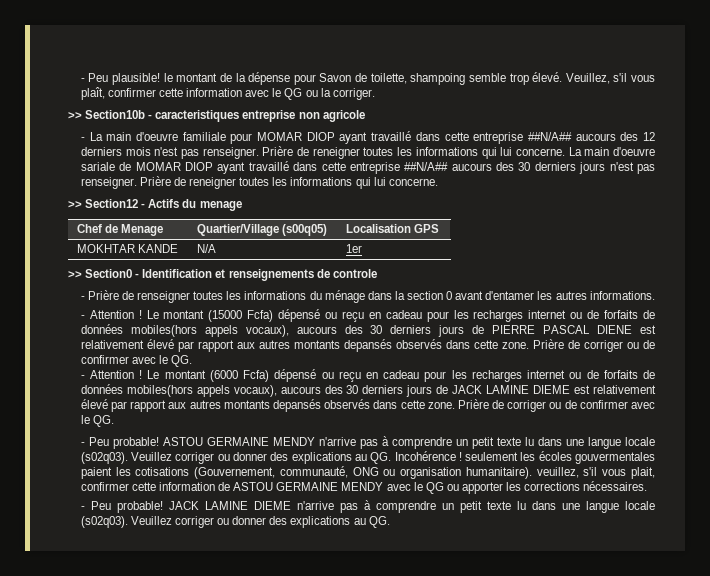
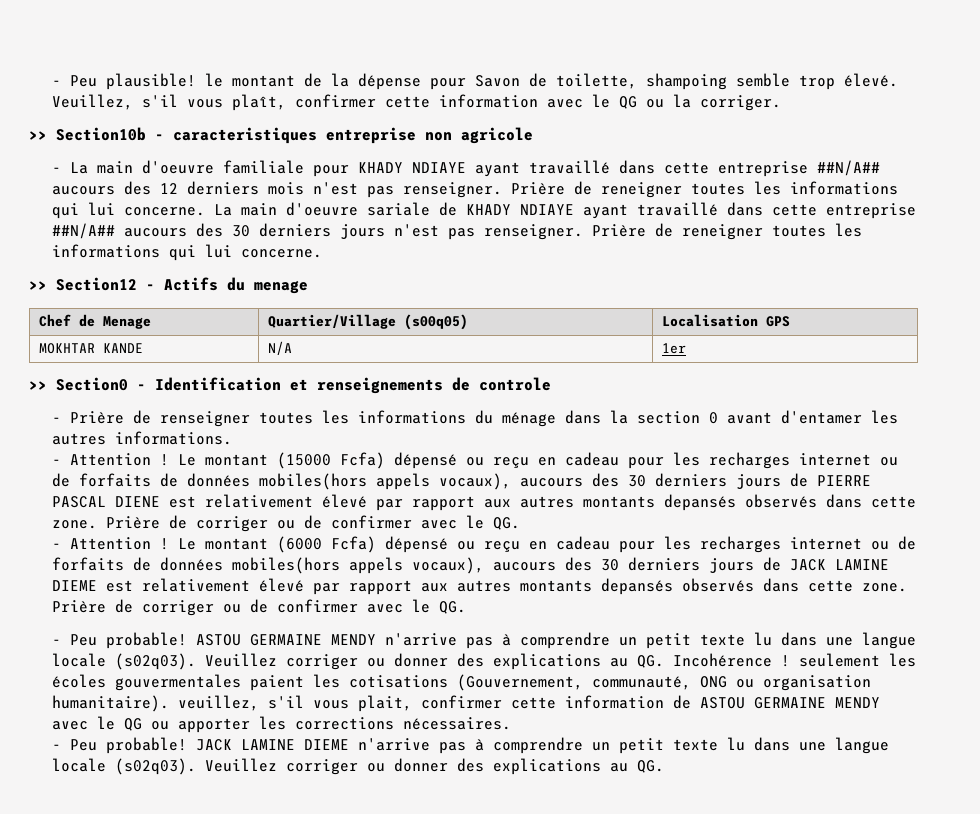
- - La main d'oeuvre familiale pour MOMAR DIOP ayant travaillé dans cette entreprise ##N/A## aucours des 12 derniers mois n'est pas renseigner.
+ - La main d'oeuvre familiale pour KHADY NDIAYE ayant travaillé dans cette entreprise ##N/A## aucours des 12 derniers mois n'est pas renseigner.
- La main d'oeuvre sariale de MOMAR DIOP ayant travaillé dans cette entreprise ##N/A## aucours des 30 derniers jours n'est pas renseigner.
+ La main d'oeuvre sariale de KHADY NDIAYE ayant travaillé dans cette entreprise ##N/A## aucours des 30 derniers jours n'est pas renseigner.

